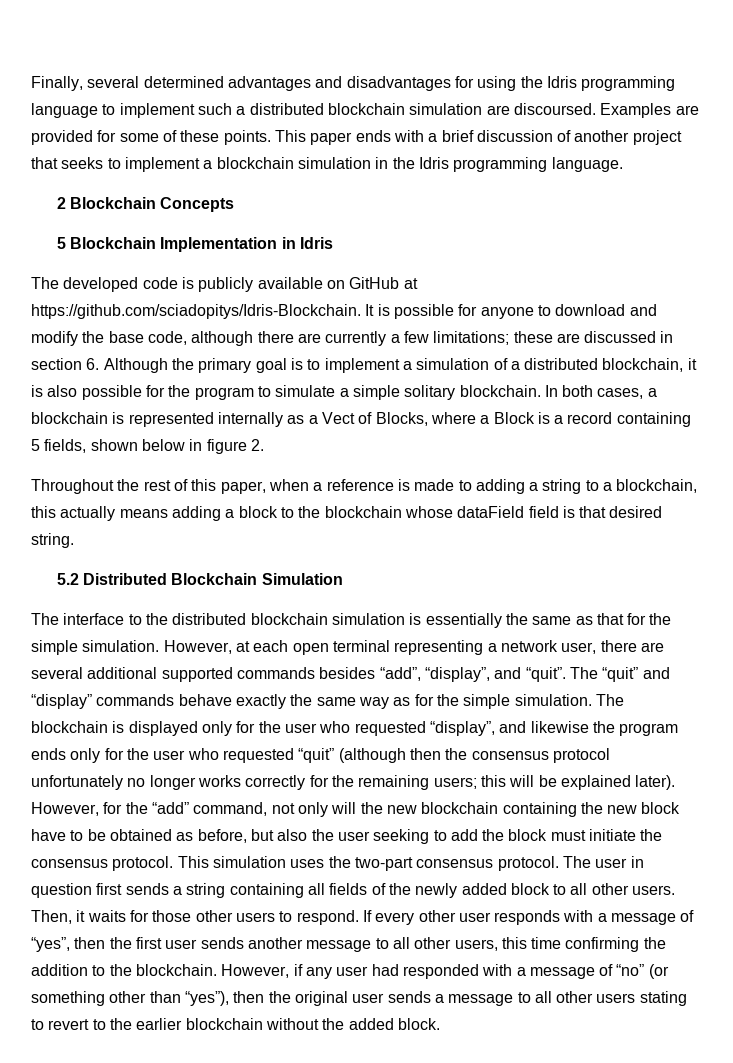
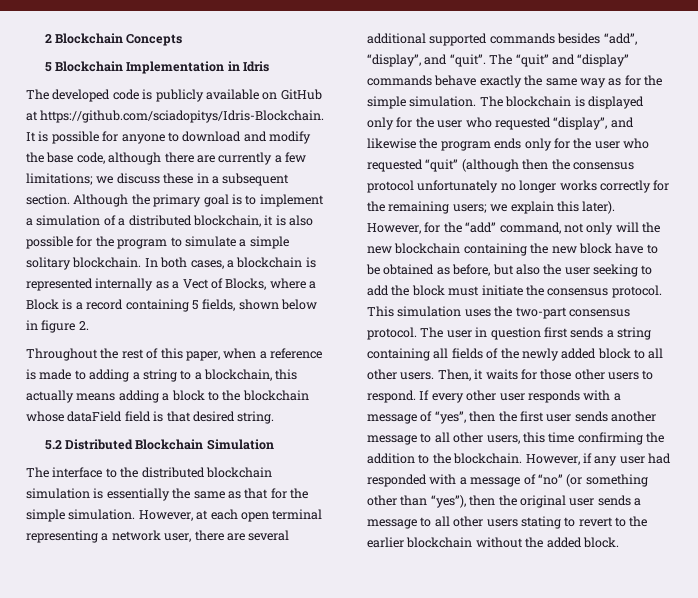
- Finally, several determined advantages and disadvantages for using the Idris programming language to implement such a distributed blockchain simulation are discoursed. Examples are provided for some of these points. This paper ends with a brief discussion of another project that seeks to implement a blockchain simulation in the Idris programming language.
- The developed code is publicly available on GitHub at https://github.com/sciadopitys/Idris-Blockchain. It is possible for anyone to download and modify the base code, although there are currently a few limitations; these are discussed in section 6. Although the primary goal is to implement a simulation of a distributed blockchain, it is also possible for the program to simulate a simple solitary blockchain.
+ The developed code is publicly available on GitHub at https://github.com/sciadopitys/Idris-Blockchain. It is possible for anyone to download and modify the base code, although there are currently a few limitations; we discuss these in a subsequent section. Although the primary goal is to implement a simulation of a distributed blockchain, it is also possible for the program to simulate a simple solitary blockchain.
- The blockchain is displayed only for the user who requested “display”, and likewise the program ends only for the user who requested “quit” (although then the consensus protocol unfortunately no longer works correctly for the remaining users; this will be explained later).
+ The blockchain is displayed only for the user who requested “display”, and likewise the program ends only for the user who requested “quit” (although then the consensus protocol unfortunately no longer works correctly for the remaining users; we explain this later).

